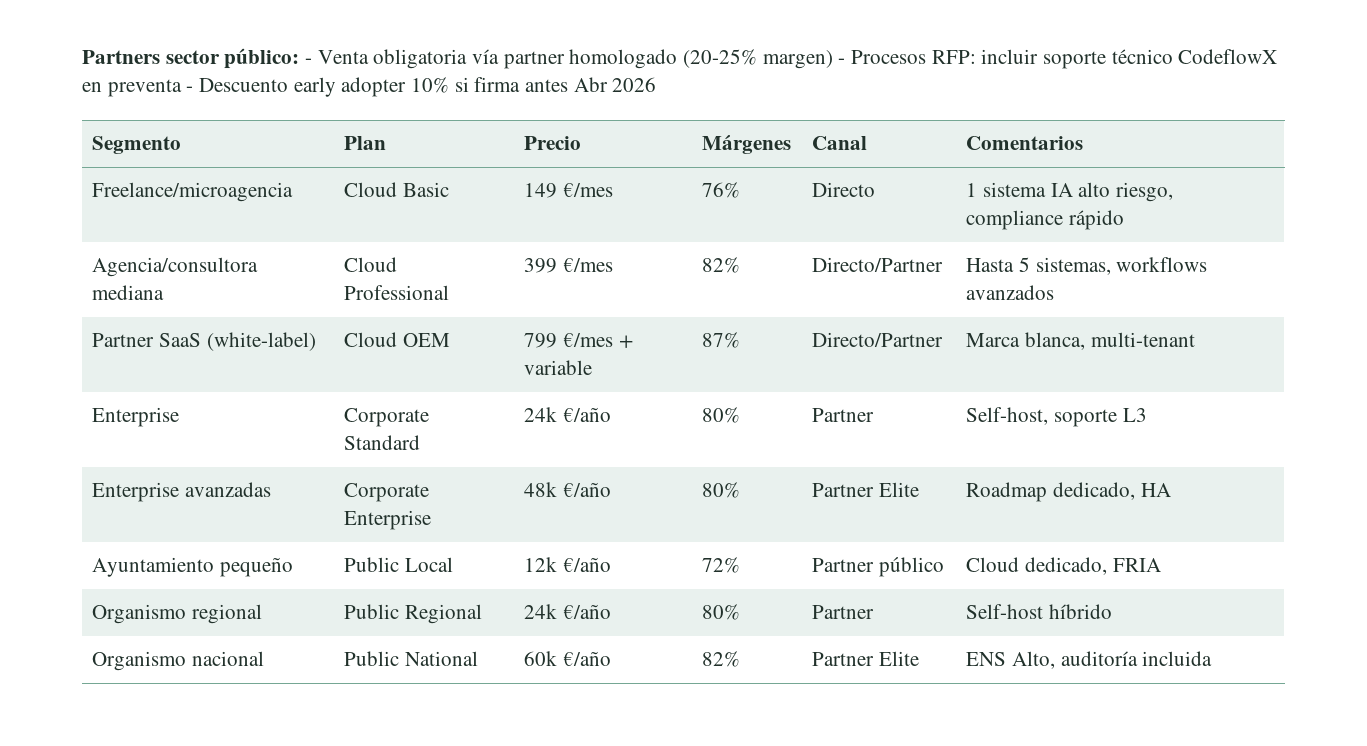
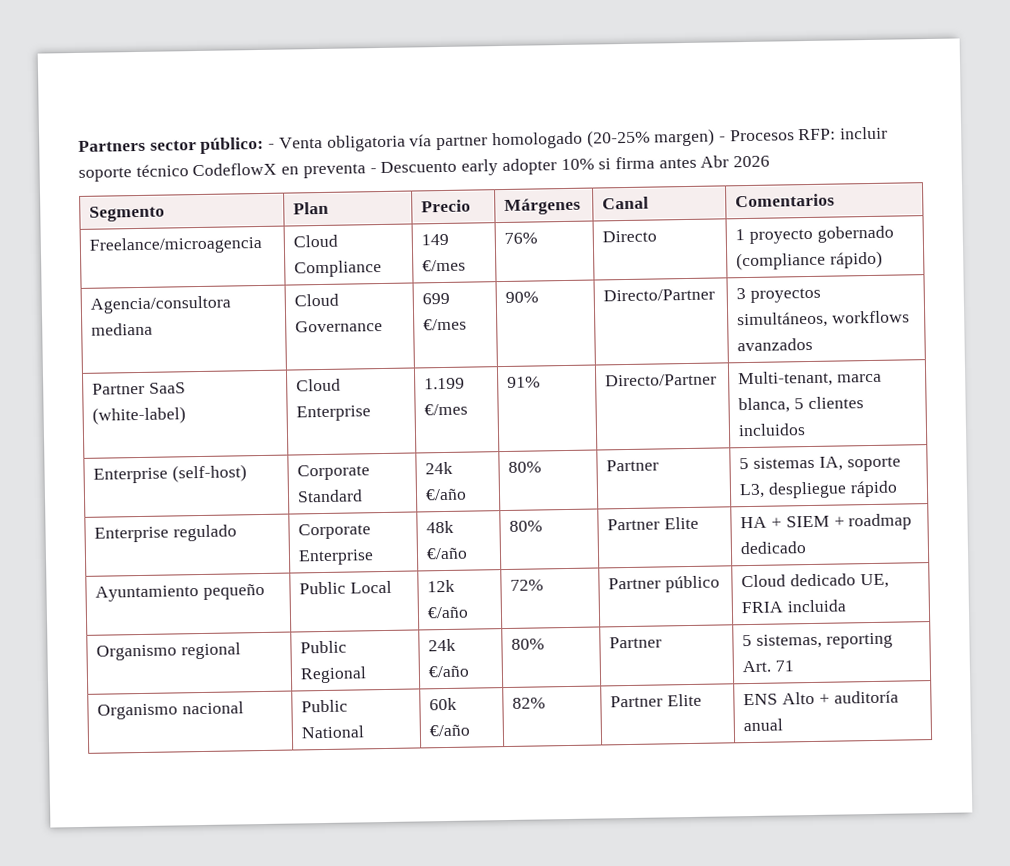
- Freelance/microagencia | Cloud Basic | 149 €/mes | 76% | Directo | 1 sistema IA alto riesgo, compliance rápido
+ Freelance/microagencia | Cloud Compliance | 149 €/mes | 76% | Directo | 1 proyecto gobernado (compliance rápido)
- Agencia/consultora mediana | Cloud Professional | 399 €/mes | 82% | Directo/Partner | Hasta 5 sistemas, workflows avanzados
+ Agencia/consultora mediana | Cloud Governance | 699 €/mes | 90% | Directo/Partner | 3 proyectos simultáneos, workflows avanzados
- Partner SaaS (white-label) | Cloud OEM | 799 €/mes + variable | 87% | Directo/Partner | Marca blanca, multi-tenant
- Enterprise | Corporate Standard | 24k €/año | 80% | Partner | Self-host, soporte L3
- Enterprise avanzadas | Corporate Enterprise | 48k €/año | 80% | Partner Elite | Roadmap dedicado, HA
+ Partner SaaS (white-label) | Cloud Enterprise | 1.199 €/mes | 91% | Directo/Partner | Multi-tenant, marca blanca, 5 clientes incluidos
+ Enterprise (self-host) | Corporate Standard | 24k €/año | 80% | Partner | 5 sistemas IA, soporte L3, despliegue rápido
+ Enterprise regulado | Corporate Enterprise | 48k €/año | 80% | Partner Elite | HA + SIEM + roadmap dedicado
- Ayuntamiento pequeño | Public Local | 12k €/año | 72% | Partner público | Cloud dedicado, FRIA
+ Ayuntamiento pequeño | Public Local | 12k €/año | 72% | Partner público | Cloud dedicado UE, FRIA incluida
- Organismo regional | Public Regional | 24k €/año | 80% | Partner | Self-host híbrido
+ Organismo regional | Public Regional | 24k €/año | 80% | Partner | 5 sistemas, reporting Art. 71
- Organismo nacional | Public National | 60k €/año | 82% | Partner Elite | ENS Alto, auditoría incluida
+ Organismo nacional | Public National | 60k €/año | 82% | Partner Elite | ENS Alto + auditoría anual

